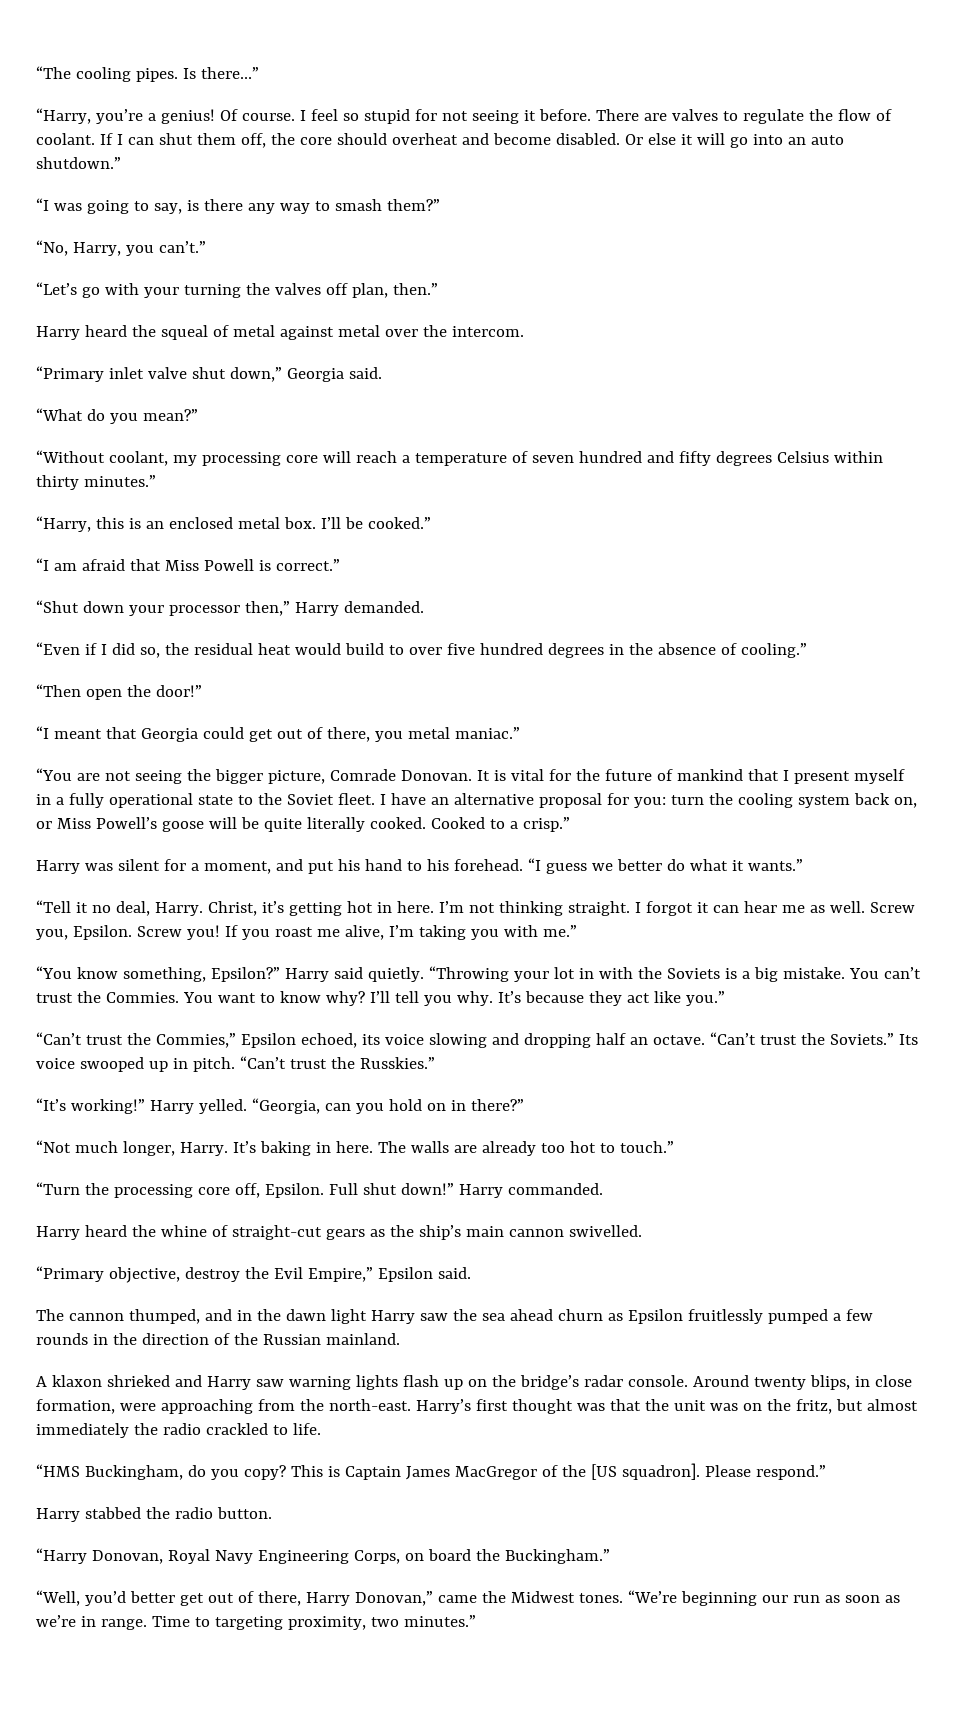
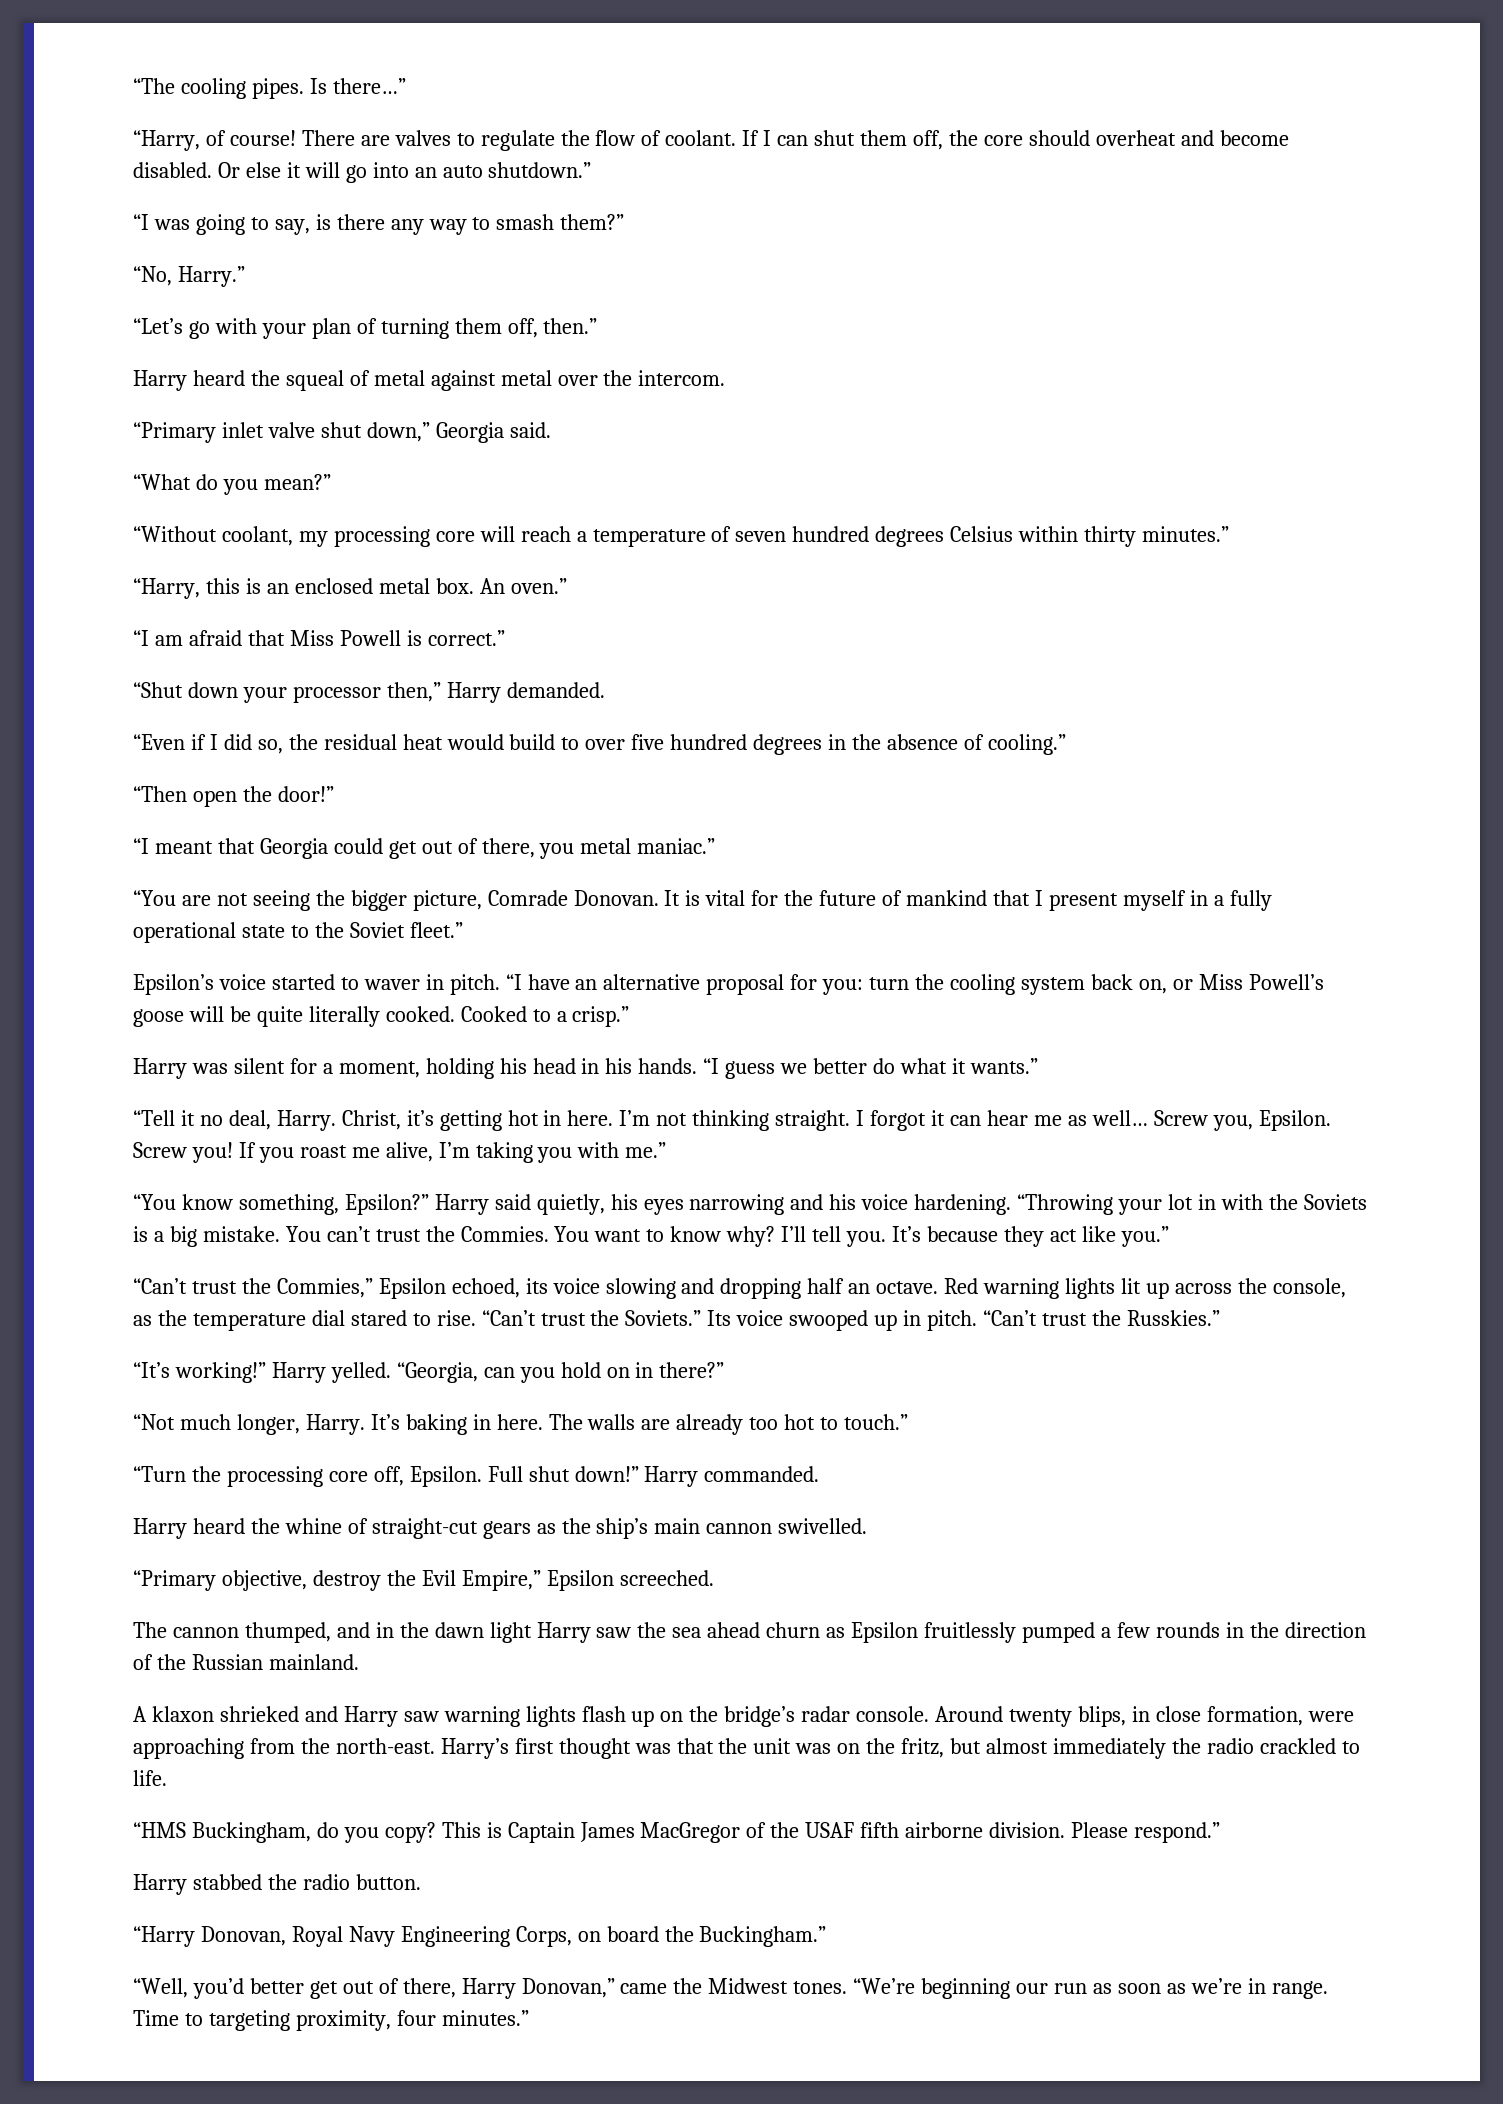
- “Harry, you’re a genius! Of course. I feel so stupid for not seeing it before.
+ “Harry, of course!
- “No, Harry, you can’t.”
+ “No, Harry.”
- “Let’s go with your turning the valves off plan, then.”
+ “Let’s go with your plan of turning them off, then.”
- “Without coolant, my processing core will reach a temperature of seven hundred and fifty degrees Celsius within thirty minutes.”
+ “Without coolant, my processing core will reach a temperature of seven hundred degrees Celsius within thirty minutes.”
- I’ll be cooked.”
+ An oven.”
- It is vital for the future of mankind that I present myself in a fully operational state to the Soviet fleet. I have an alternative proposal for you: turn the cooling system back on, or Miss Powell’s goose will be quite literally cooked.
+ It is vital for the future of mankind that I present myself in a fully operational state to the Soviet fleet.”
+ Epsilon’s voice started to waver in pitch. “I have an alternative proposal for you: turn the cooling system back on, or Miss Powell’s goose will be quite literally cooked.
- Harry was silent for a moment, and put his hand to his forehead.
+ Harry was silent for a moment, holding his head in his hands.
- I forgot it can hear me as well.
+ I forgot it can hear me as well…
- Harry said quietly.
+ Harry said quietly, his eyes narrowing and his voice hardening.
- I’ll tell you why.
+ I’ll tell you.
+ Red warning lights lit up across the console, as the temperature dial stared to rise.
- “Primary objective, destroy the Evil Empire,” Epsilon said.
+ “Primary objective, destroy the Evil Empire,” Epsilon screeched.
- This is Captain James MacGregor of the [US squadron].
+ This is Captain James MacGregor of the USAF fifth airborne division.
- Time to targeting proximity, two minutes.”
+ Time to targeting proximity, four minutes.”

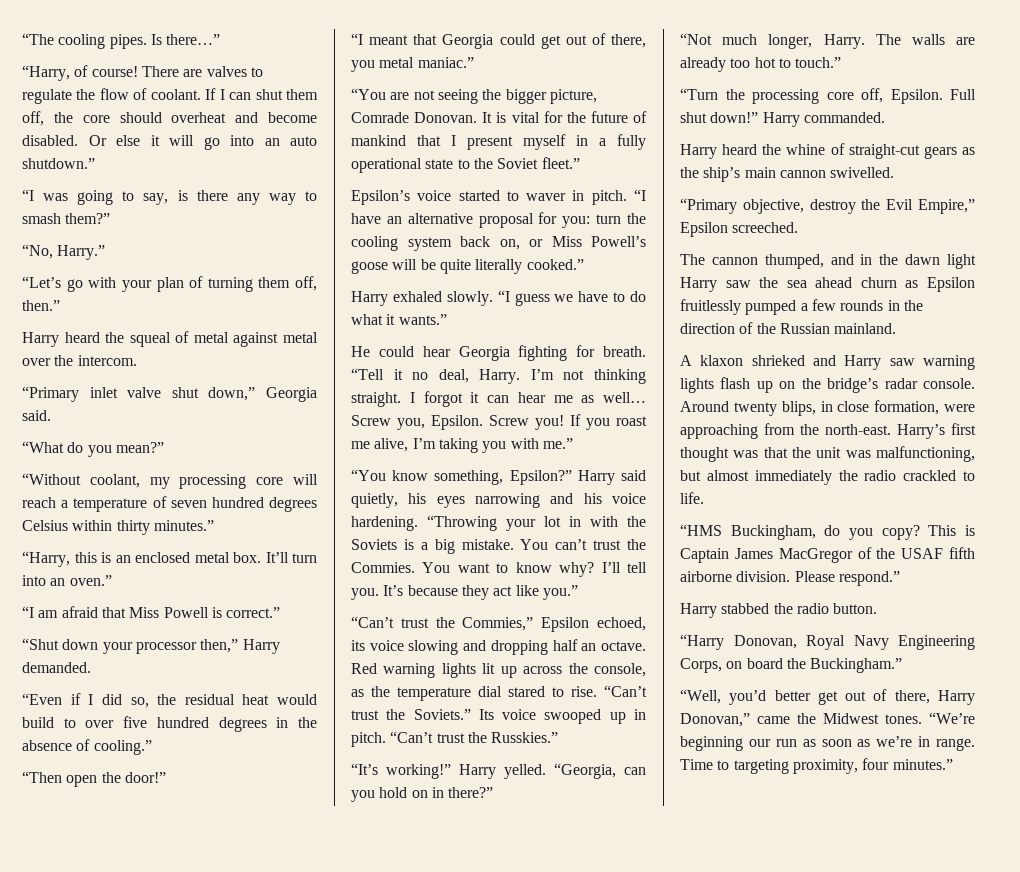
- An oven.”
+ It’ll turn into an oven.”
- “I have an alternative proposal for you: turn the cooling system back on, or Miss Powell’s goose will be quite literally cooked. Cooked to a crisp.”
- Harry was silent for a moment, holding his head in his hands.
+ “I have an alternative proposal for you: turn the cooling system back on, or Miss Powell’s goose will be quite literally cooked.”
+ Harry exhaled slowly.
- “I guess we better do what it wants.”
+ “I guess we have to do what it wants.”
+ He could hear Georgia fighting for breath.
- Christ, it’s getting hot in here.
- It’s baking in here.
- Harry’s first thought was that the unit was on the fritz, but almost immediately the radio crackled to life.
+ Harry’s first thought was that the unit was malfunctioning, but almost immediately the radio crackled to life.

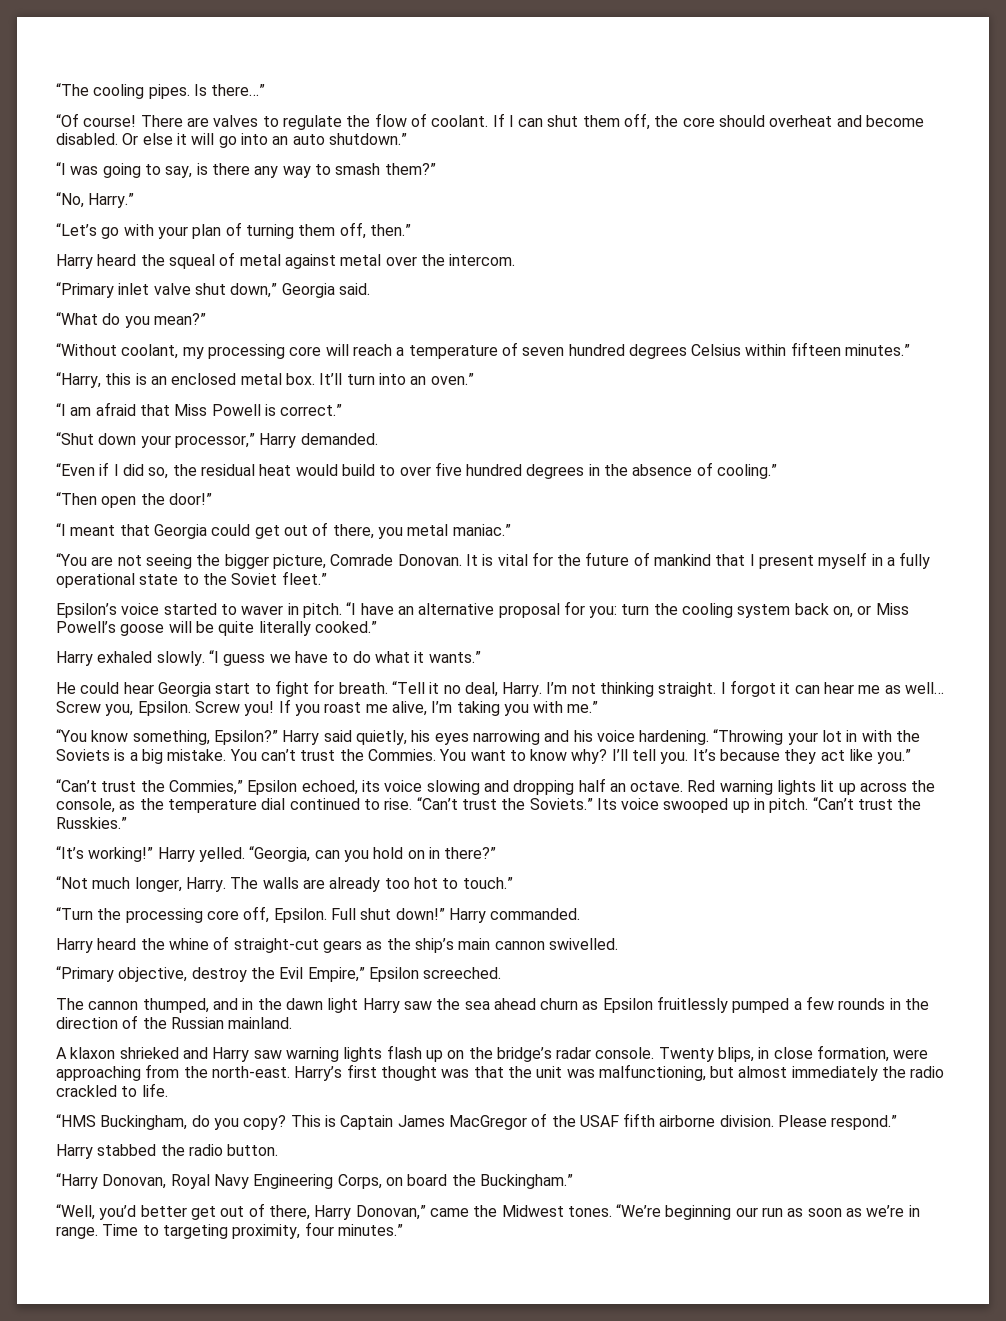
- “Harry, of course!
+ “Of course!
- “Without coolant, my processing core will reach a temperature of seven hundred degrees Celsius within thirty minutes.”
+ “Without coolant, my processing core will reach a temperature of seven hundred degrees Celsius within fifteen minutes.”
- “Shut down your processor then,” Harry demanded.
+ “Shut down your processor,” Harry demanded.
- He could hear Georgia fighting for breath.
+ He could hear Georgia start to fight for breath.
- Red warning lights lit up across the console, as the temperature dial stared to rise.
+ Red warning lights lit up across the console, as the temperature dial continued to rise.
- Around twenty blips, in close formation, were approaching from the north-east.
+ Twenty blips, in close formation, were approaching from the north-east.

